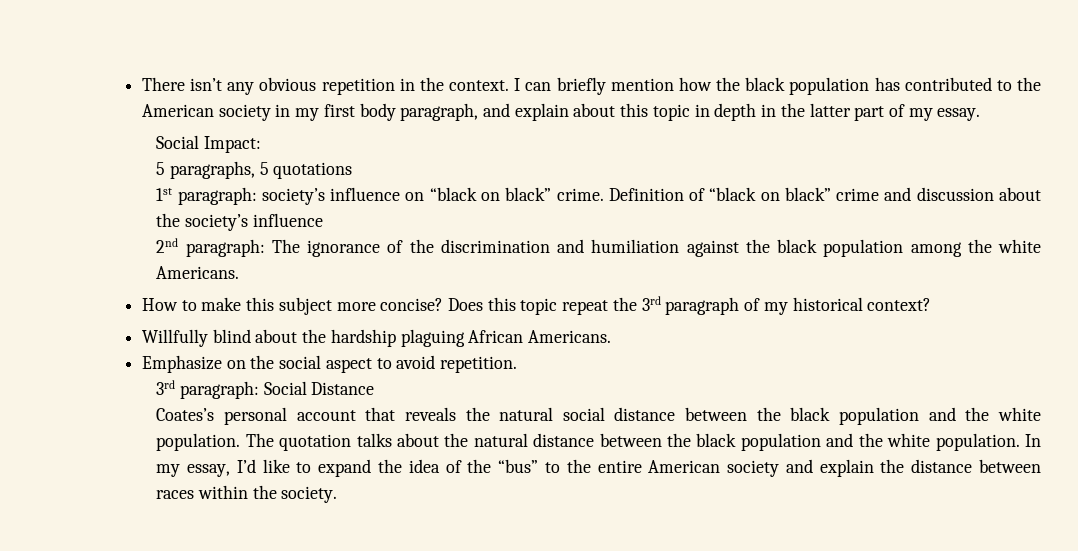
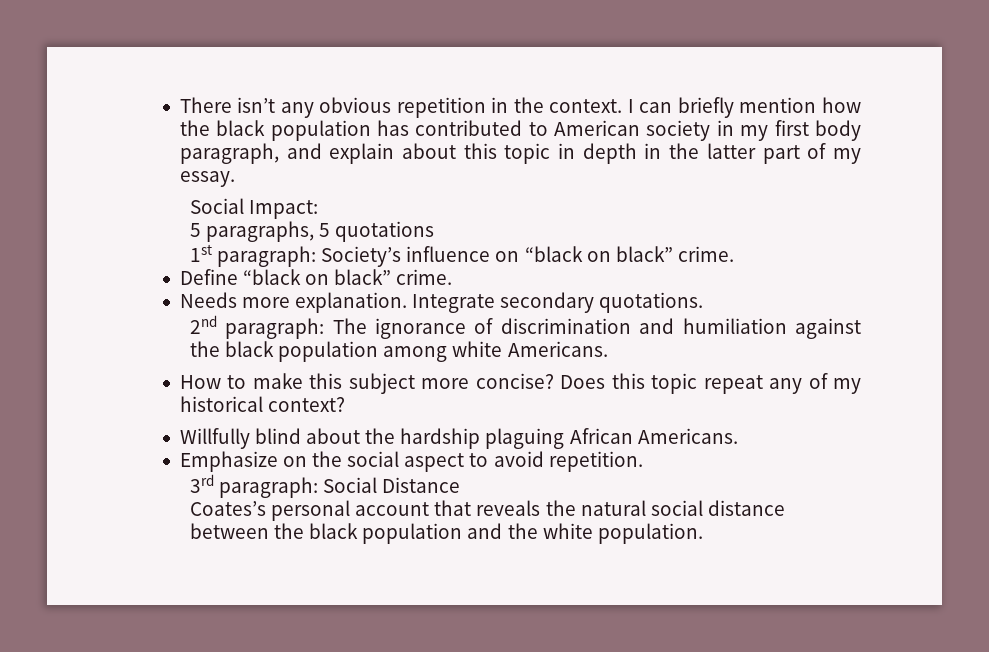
- I can briefly mention how the black population has contributed to the American society in my first body paragraph, and explain about this topic in depth in the latter part of my essay.
+ I can briefly mention how the black population has contributed to American society in my first body paragraph, and explain about this topic in depth in the latter part of my essay.
- 1st paragraph: society’s influence on “black on black” crime. Definition of “black on black” crime and discussion about the society’s influence
+ 1st paragraph: Society’s influence on “black on black” crime.
+ Define “black on black” crime.
+ Needs more explanation. Integrate secondary quotations.
- 2nd paragraph: The ignorance of the discrimination and humiliation against the black population among the white Americans.
+ 2nd paragraph: The ignorance of discrimination and humiliation against the black population among white Americans.
- Does this topic repeat the 3rd paragraph of my historical context?
+ Does this topic repeat any of my historical context?
- The quotation talks about the natural distance between the black population and the white population. In my essay, I’d like to expand the idea of the “bus” to the entire American society and explain the distance between races within the society.

